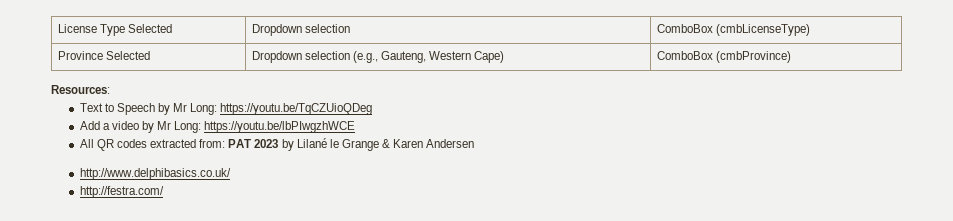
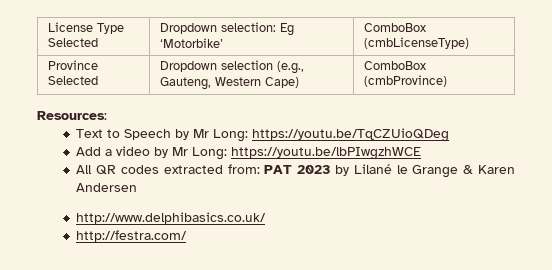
- License Type Selected | Dropdown selection | ComboBox (cmbLicenseType)
+ License Type Selected | Dropdown selection: Eg ‘Motorbike’ | ComboBox (cmbLicenseType)

